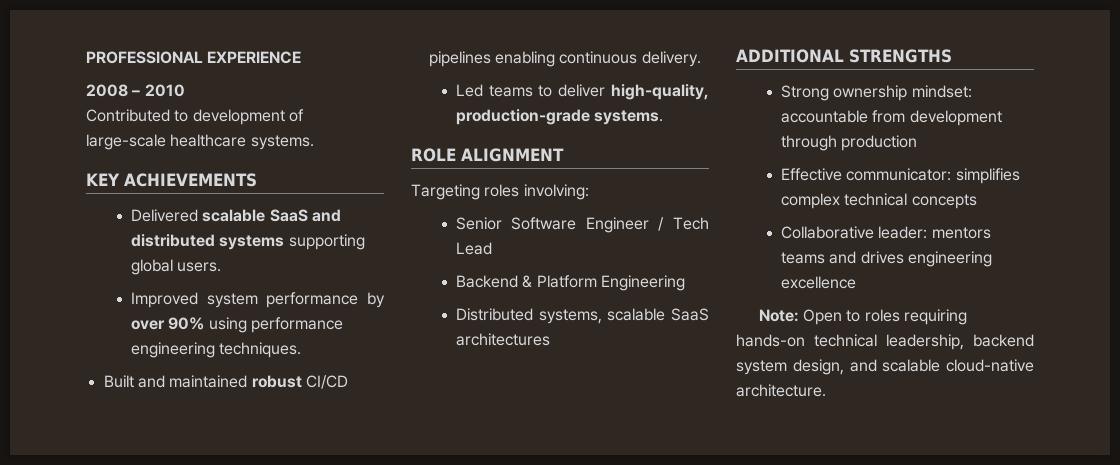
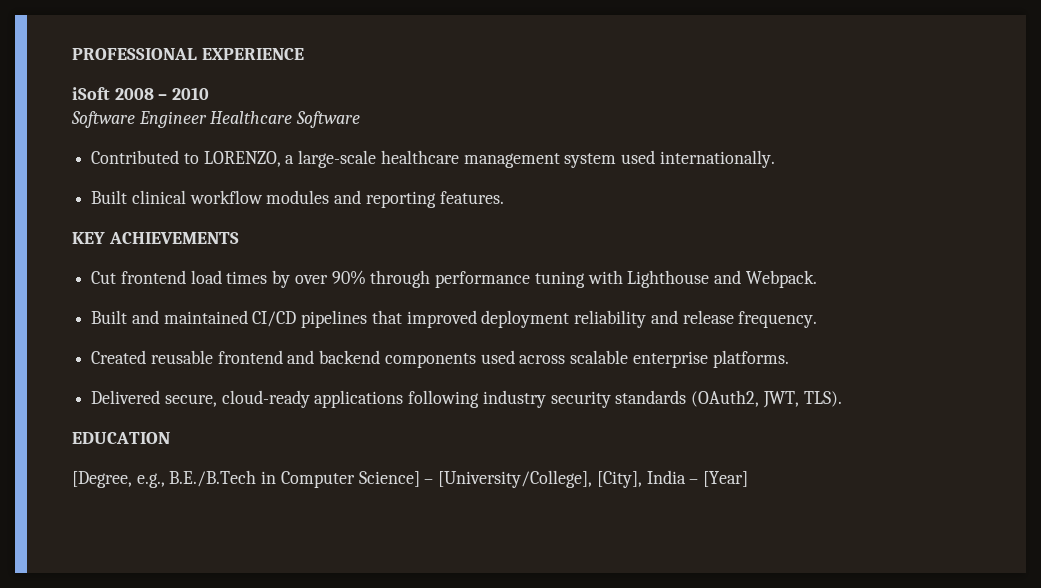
- 2008 – 2010
+ iSoft 2008 – 2010
- Contributed to development of large-scale healthcare systems.
+ Software Engineer Healthcare Software
+ Contributed to LORENZO, a large-scale healthcare management system used internationally.
+ Built clinical workflow modules and reporting features.
  KEY ACHIEVEMENTS
- Delivered scalable SaaS and distributed systems supporting global users.
- Improved system performance by over 90% using performance engineering techniques.
+ Cut frontend load times by over 90% through performance tuning with Lighthouse and Webpack.
- Built and maintained robust CI/CD pipelines enabling continuous delivery.
- Led teams to deliver high-quality, production-grade systems.
- ROLE ALIGNMENT
- Targeting roles involving:
- Senior Software Engineer / Tech Lead
- Backend & Platform Engineering
- Distributed systems, scalable SaaS architectures
- ADDITIONAL STRENGTHS
- Strong ownership mindset: accountable from development through production
- Effective communicator: simplifies complex technical concepts
- Collaborative leader: mentors teams and drives engineering excellence
- Note: Open to roles requiring hands-on technical leadership, backend system design, and scalable cloud-native architecture.
+ Built and maintained CI/CD pipelines that improved deployment reliability and release frequency.
+ Created reusable frontend and backend components used across scalable enterprise platforms.
+ Delivered secure, cloud-ready applications following industry security standards (OAuth2, JWT, TLS).
+ EDUCATION
+ [Degree, e.g., B.E./B.Tech in Computer Science] – [University/College], [City], India – [Year]

